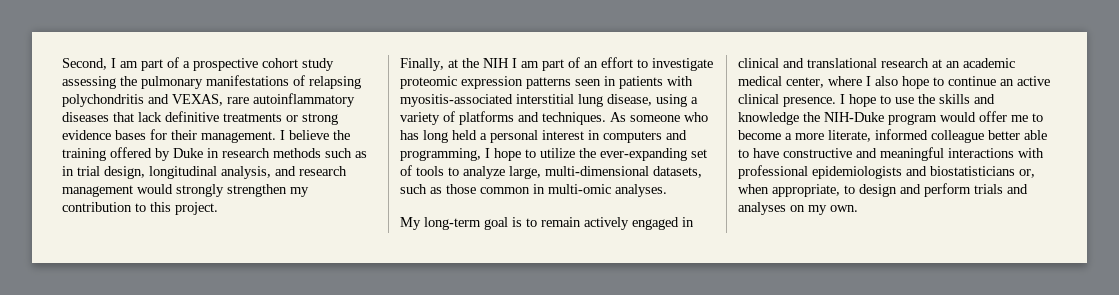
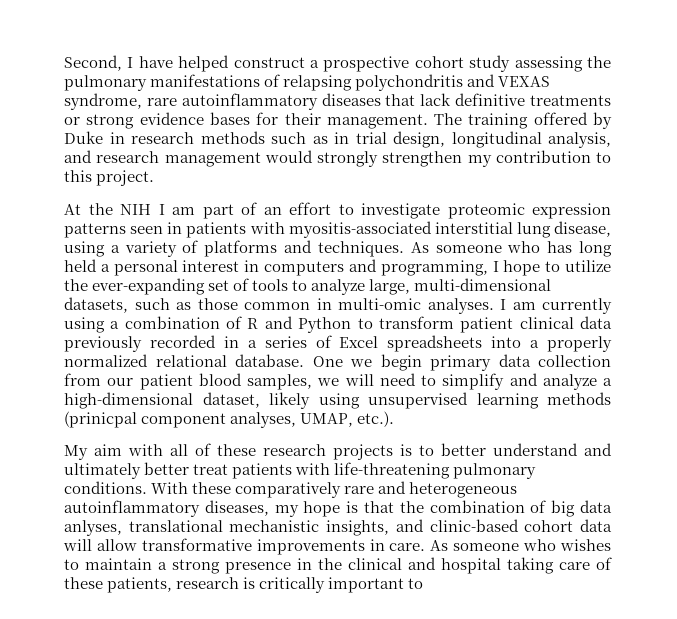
- Second, I am part of a prospective cohort study assessing the pulmonary manifestations of relapsing polychondritis and VEXAS, rare autoinflammatory diseases that lack definitive treatments or strong evidence bases for their management.
+ Second, I have helped construct a prospective cohort study assessing the pulmonary manifestations of relapsing polychondritis and VEXAS syndrome, rare autoinflammatory diseases that lack definitive treatments or strong evidence bases for their management.
- I believe the training offered by Duke in research methods such as in trial design, longitudinal analysis, and research management would strongly strengthen my contribution to this project.
+ The training offered by Duke in research methods such as in trial design, longitudinal analysis, and research management would strongly strengthen my contribution to this project.
- Finally, at the NIH I am part of an effort to investigate proteomic expression patterns seen in patients with myositis-associated interstitial lung disease, using a variety of platforms and techniques.
+ At the NIH I am part of an effort to investigate proteomic expression patterns seen in patients with myositis-associated interstitial lung disease, using a variety of platforms and techniques.
- As someone who has long held a personal interest in computers and programming, I hope to utilize the ever-expanding set of tools to analyze large, multi-dimensional datasets, such as those common in multi-omic analyses.
- My long-term goal is to remain actively engaged in clinical and translational research at an academic medical center, where I also hope to continue an active clinical presence. I hope to use the skills and knowledge the NIH-Duke program would offer me to become a more literate, informed colleague better able to have constructive and meaningful interactions with professional epidemiologists and biostatisticians or, when appropriate, to design and perform trials and analyses on my own.
+ As someone who has long held a personal interest in computers and programming, I hope to utilize the ever-expanding set of tools to analyze large, multi-dimensional datasets, such as those common in multi-omic analyses. I am currently using a combination of R and Python to transform patient clinical data previously recorded in a series of Excel spreadsheets into a properly normalized relational database. One we begin primary data collection from our patient blood samples, we will need to simplify and analyze a high-dimensional dataset, likely using unsupervised learning methods (prinicpal component analyses, UMAP, etc.).
+ My aim with all of these research projects is to better understand and ultimately better treat patients with life-threatening pulmonary conditions. With these comparatively rare and heterogeneous autoinflammatory diseases, my hope is that the combination of big data anlyses, translational mechanistic insights, and clinic-based cohort data will allow transformative improvements in care. As someone who wishes to maintain a strong presence in the clinical and hospital taking care of these patients, research is critically important to

